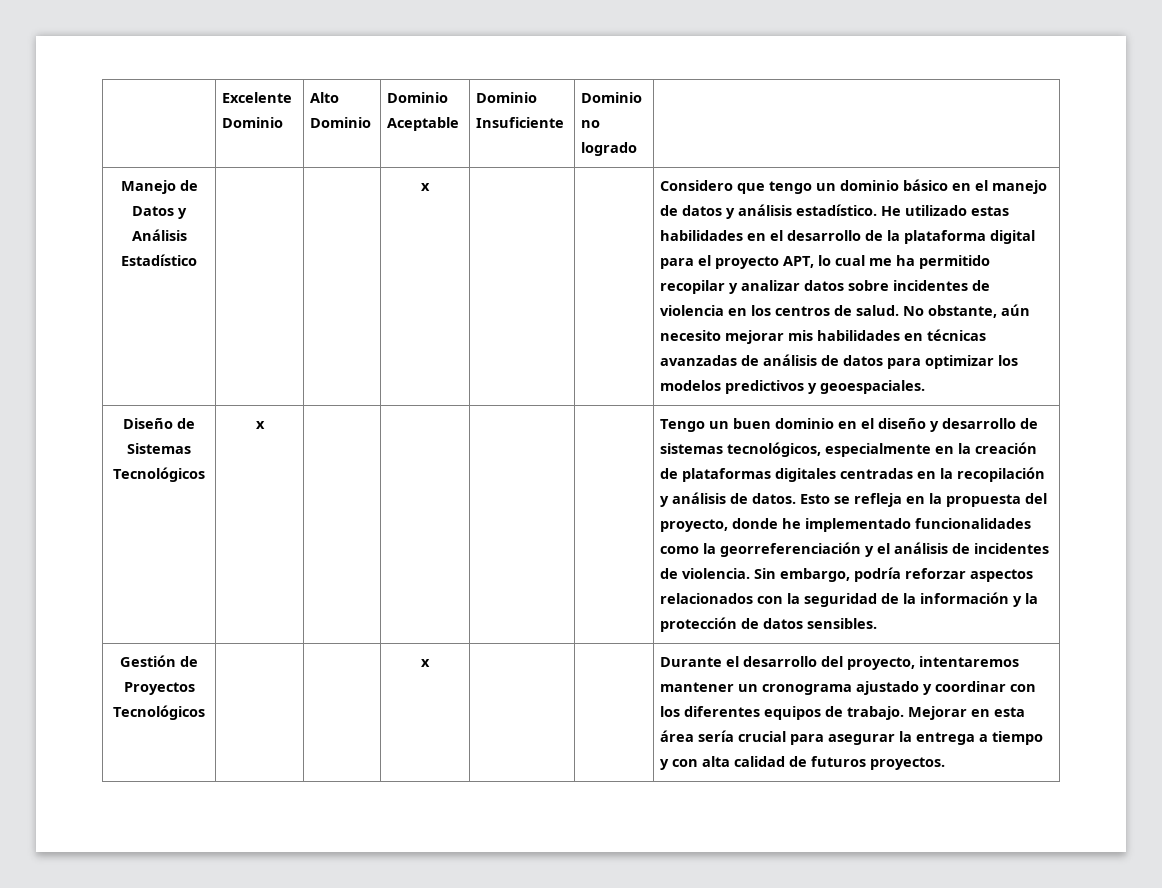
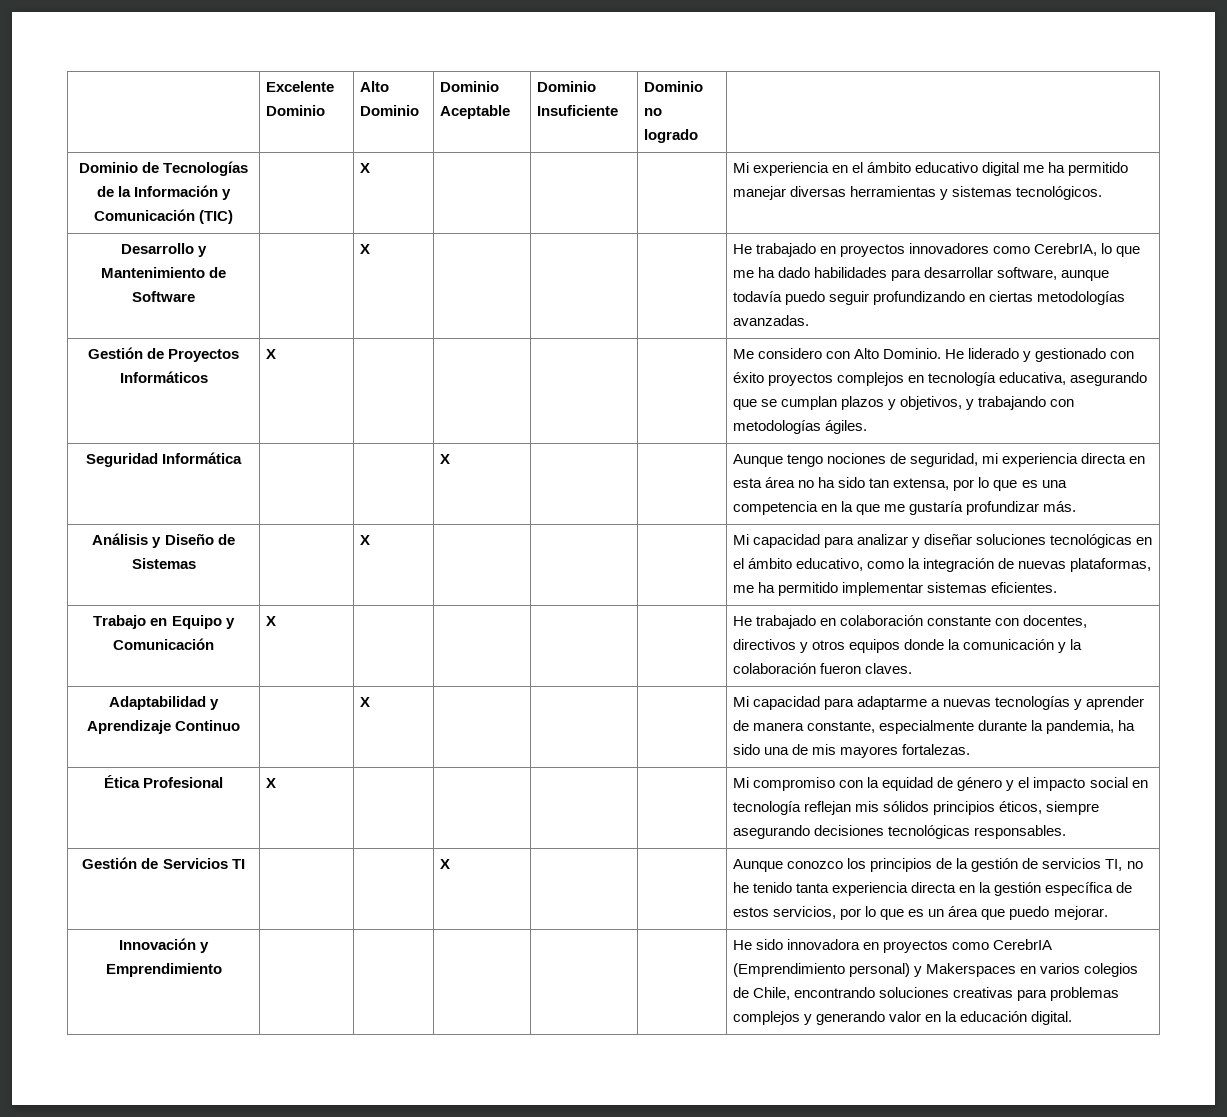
- Manejo de Datos y Análisis Estadístico | | | x | | | Considero que tengo un dominio básico en el manejo de datos y análisis estadístico. He utilizado estas habilidades en el desarrollo de la plataforma digital para el proyecto APT, lo cual me ha permitido recopilar y analizar datos sobre incidentes de violencia en los centros de salud. No obstante, aún necesito mejorar mis habilidades en técnicas avanzadas de análisis de datos para optimizar los modelos predictivos y geoespaciales.
- Diseño de Sistemas Tecnológicos | x | | | | | Tengo un buen dominio en el diseño y desarrollo de sistemas tecnológicos, especialmente en la creación de plataformas digitales centradas en la recopilación y análisis de datos. Esto se refleja en la propuesta del proyecto, donde he implementado funcionalidades como la georreferenciación y el análisis de incidentes de violencia. Sin embargo, podría reforzar aspectos relacionados con la seguridad de la información y la protección de datos sensibles.
- Gestión de Proyectos Tecnológicos | | | x | | | Durante el desarrollo del proyecto, intentaremos mantener un cronograma ajustado y coordinar con los diferentes equipos de trabajo. Mejorar en esta área sería crucial para asegurar la entrega a tiempo y con alta calidad de futuros proyectos.
+ Dominio de Tecnologías de la Información y Comunicación (TIC) | | X | | | | Mi experiencia en el ámbito educativo digital me ha permitido manejar diversas herramientas y sistemas tecnológicos.
+ Desarrollo y Mantenimiento de Software | | X | | | | He trabajado en proyectos innovadores como CerebrIA, lo que me ha dado habilidades para desarrollar software, aunque todavía puedo seguir profundizando en ciertas metodologías avanzadas.
+ Gestión de Proyectos Informáticos | X | | | | | Me considero con Alto Dominio. He liderado y gestionado con éxito proyectos complejos en tecnología educativa, asegurando que se cumplan plazos y objetivos, y trabajando con metodologías ágiles.
+ Seguridad Informática | | | X | | | Aunque tengo nociones de seguridad, mi experiencia directa en esta área no ha sido tan extensa, por lo que es una competencia en la que me gustaría profundizar más.
+ Análisis y Diseño de Sistemas | | X | | | | Mi capacidad para analizar y diseñar soluciones tecnológicas en el ámbito educativo, como la integración de nuevas plataformas, me ha permitido implementar sistemas eficientes.
+ Trabajo en Equipo y Comunicación | X | | | | | He trabajado en colaboración constante con docentes, directivos y otros equipos donde la comunicación y la colaboración fueron claves.
+ Adaptabilidad y Aprendizaje Continuo | | X | | | | Mi capacidad para adaptarme a nuevas tecnologías y aprender de manera constante, especialmente durante la pandemia, ha sido una de mis mayores fortalezas.
+ Ética Profesional | X | | | | | Mi compromiso con la equidad de género y el impacto social en tecnología reflejan mis sólidos principios éticos, siempre asegurando decisiones tecnológicas responsables.
+ Gestión de Servicios TI | | | X | | | Aunque conozco los principios de la gestión de servicios TI, no he tenido tanta experiencia directa en la gestión específica de estos servicios, por lo que es un área que puedo mejorar.
+ Innovación y Emprendimiento | | | | | | He sido innovadora en proyectos como CerebrIA (Emprendimiento personal) y Makerspaces en varios colegios de Chile, encontrando soluciones creativas para problemas complejos y generando valor en la educación digital.

